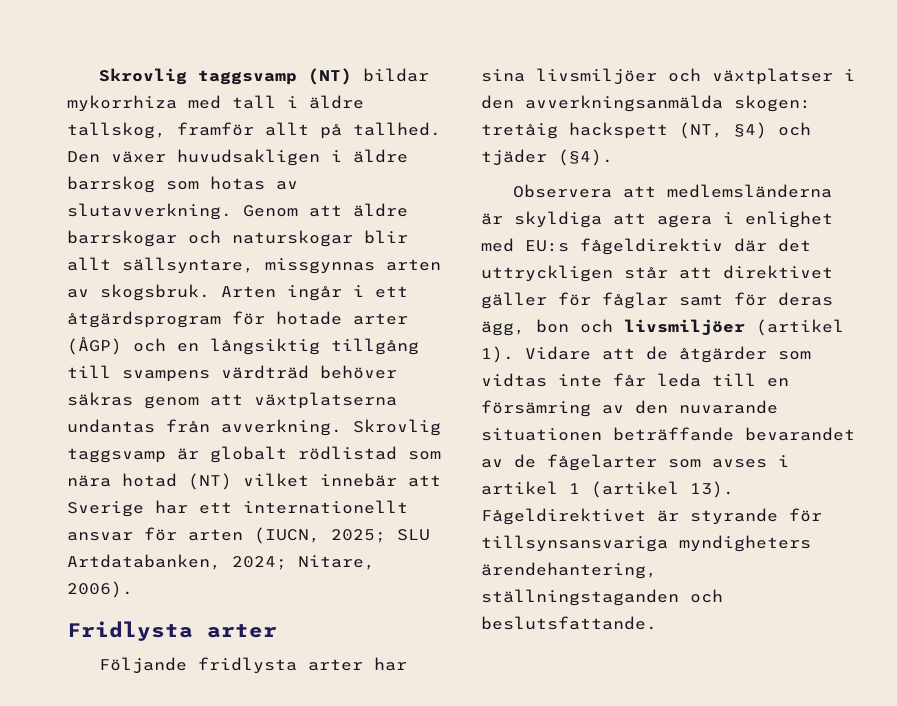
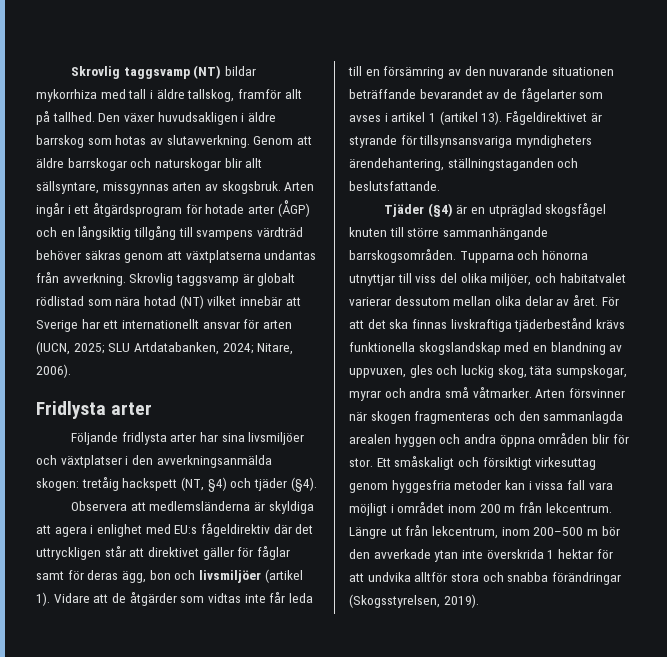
+ Tjäder (§4) är en utpräglad skogsfågel knuten till större sammanhängande barrskogsområden. Tupparna och hönorna utnyttjar till viss del olika miljöer, och habitatvalet varierar dessutom mellan olika delar av året. För att det ska finnas livskraftiga tjäderbestånd krävs funktionella skogslandskap med en blandning av uppvuxen, gles och luckig skog, täta sumpskogar, myrar och andra små våtmarker. Arten försvinner när skogen fragmenteras och den sammanlagda arealen hyggen och andra öppna områden blir för stor. Ett småskaligt och försiktigt virkesuttag genom hyggesfria metoder kan i vissa fall vara möjligt i området inom 200 m från lekcentrum. Längre ut från lekcentrum, inom 200–500 m bör den avverkade ytan inte överskrida 1 hektar för att undvika alltför stora och snabba förändringar (Skogsstyrelsen, 2019).

